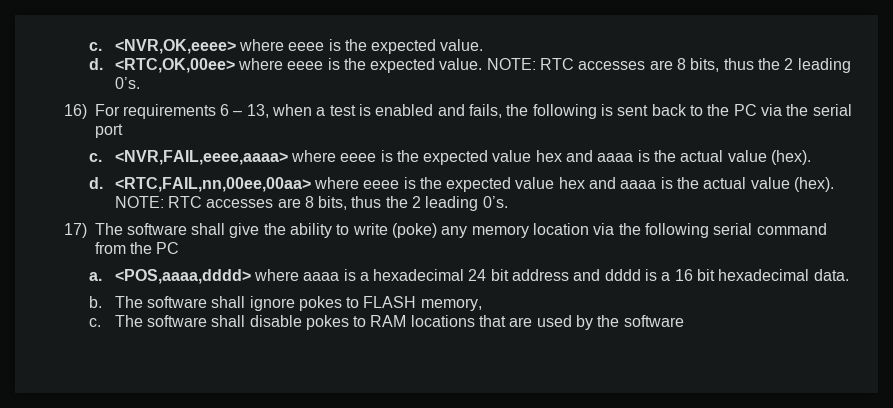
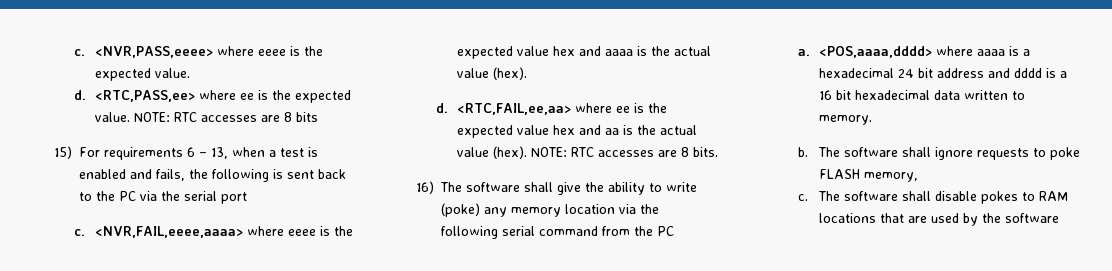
- c. <NVR,OK,eeee> where eeee is the expected value.
+ c. <NVR,PASS,eeee> where eeee is the expected value.
- <RTC,OK,00ee> where eeee is the expected value. NOTE: RTC accesses are 8 bits, thus the 2 leading 0’s.
- 16) For requirements 6 – 13, when a test is enabled and fails, the following is sent back to the PC via the serial port
+ <RTC,PASS,ee> where ee is the expected value. NOTE: RTC accesses are 8 bits
+ 15) For requirements 6 – 13, when a test is enabled and fails, the following is sent back to the PC via the serial port
- <RTC,FAIL,nn,00ee,00aa> where eeee is the expected value hex and aaaa is the actual value (hex). NOTE: RTC accesses are 8 bits, thus the 2 leading 0’s.
- 17) The software shall give the ability to write (poke) any memory location via the following serial command from the PC
+ <RTC,FAIL,ee,aa> where ee is the expected value hex and aa is the actual value (hex). NOTE: RTC accesses are 8 bits.
+ 16) The software shall give the ability to write (poke) any memory location via the following serial command from the PC
- <POS,aaaa,dddd> where aaaa is a hexadecimal 24 bit address and dddd is a 16 bit hexadecimal data.
+ <POS,aaaa,dddd> where aaaa is a hexadecimal 24 bit address and dddd is a 16 bit hexadecimal data written to memory.
- The software shall ignore pokes to FLASH memory,
+ The software shall ignore requests to poke FLASH memory,

